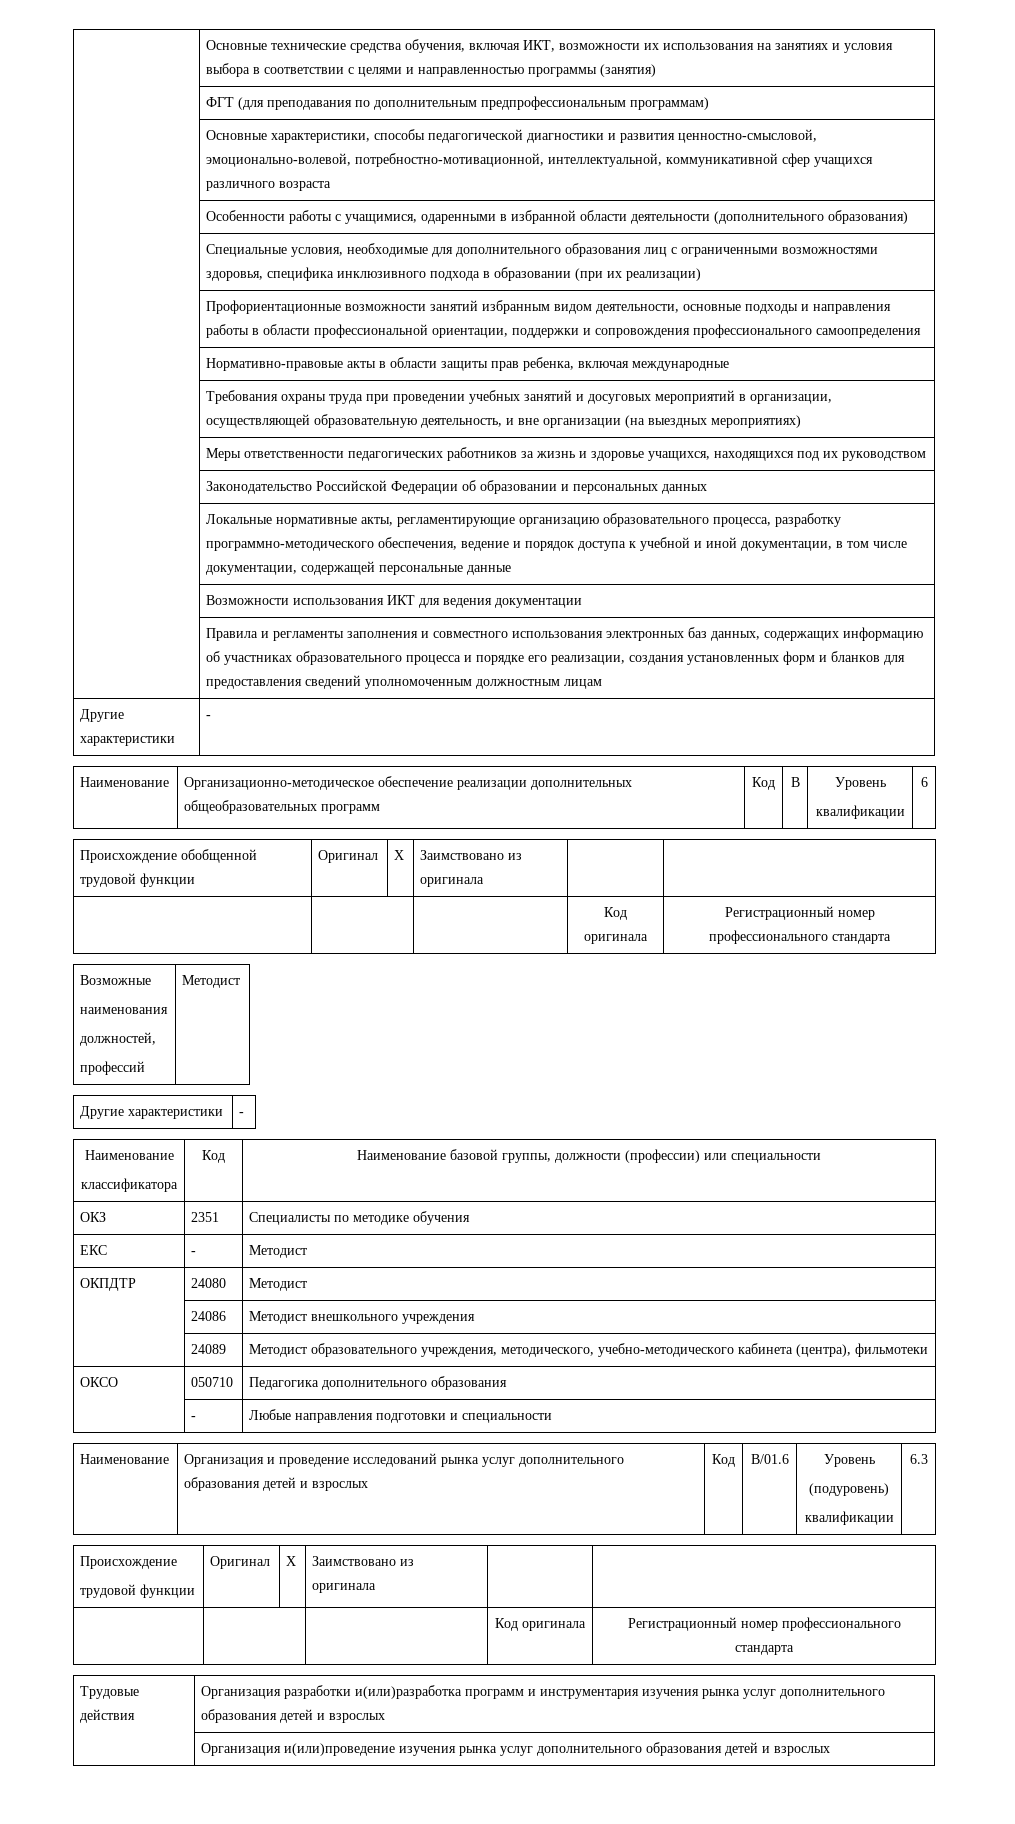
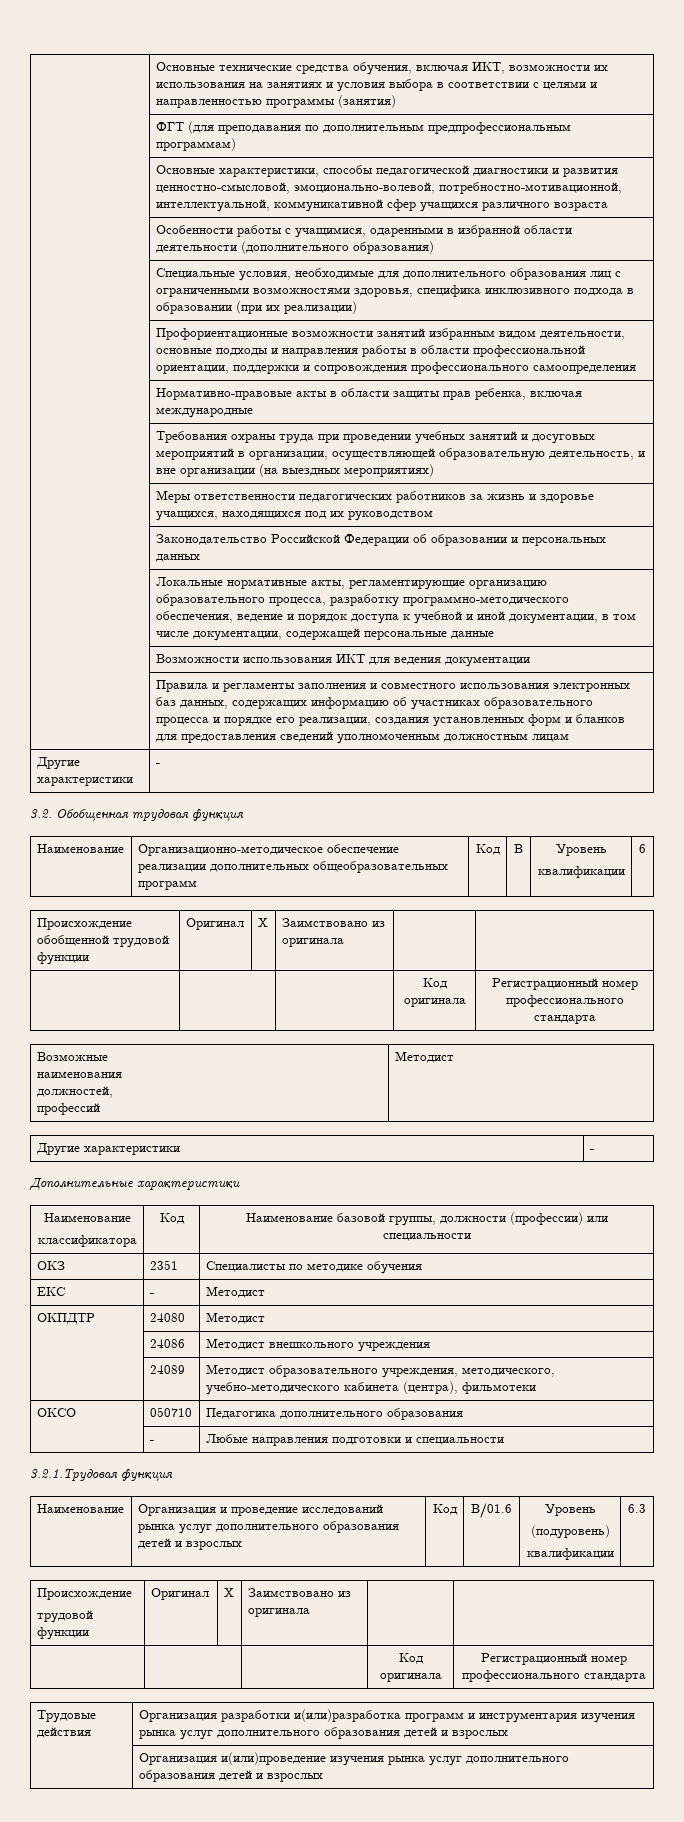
+ 3.2. Обобщенная трудовая функция
+ Дополнительные характеристики
+ 3.2.1.Трудовая функция

